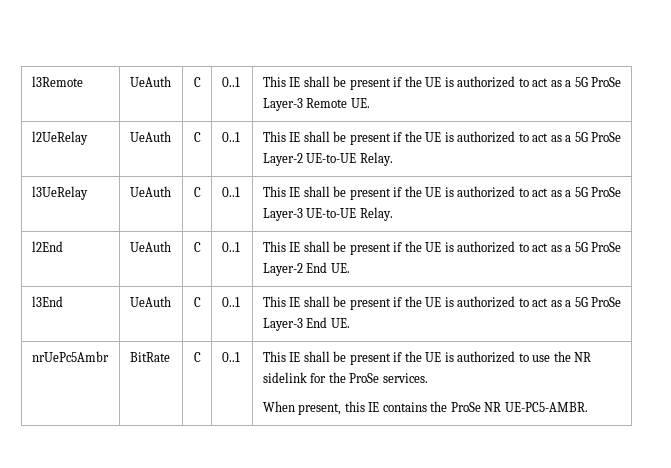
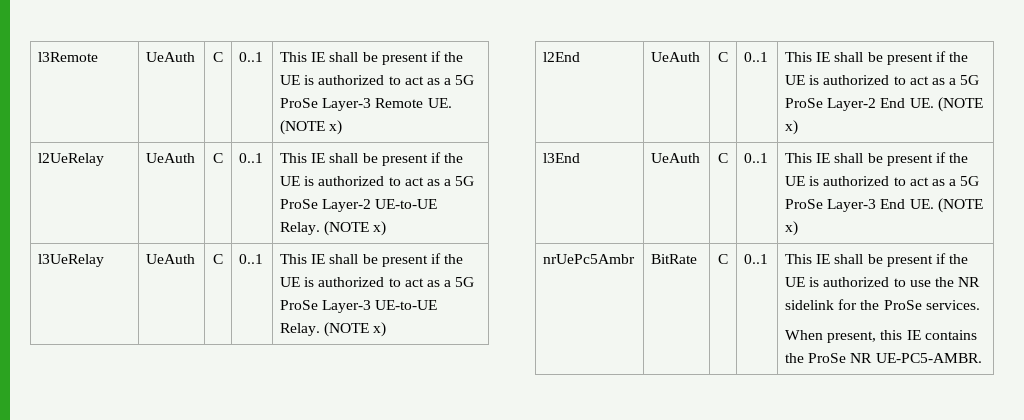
- l3Remote | UeAuth | C | 0..1 | This IE shall be present if the UE is authorized to act as a 5G ProSe Layer-3 Remote UE.
+ l3Remote | UeAuth | C | 0..1 | This IE shall be present if the UE is authorized to act as a 5G ProSe Layer-3 Remote UE. (NOTE x)
- l2UeRelay | UeAuth | C | 0..1 | This IE shall be present if the UE is authorized to act as a 5G ProSe Layer-2 UE-to-UE Relay.
+ l2UeRelay | UeAuth | C | 0..1 | This IE shall be present if the UE is authorized to act as a 5G ProSe Layer-2 UE-to-UE Relay. (NOTE x)
- l3UeRelay | UeAuth | C | 0..1 | This IE shall be present if the UE is authorized to act as a 5G ProSe Layer-3 UE-to-UE Relay.
+ l3UeRelay | UeAuth | C | 0..1 | This IE shall be present if the UE is authorized to act as a 5G ProSe Layer-3 UE-to-UE Relay. (NOTE x)
- l2End | UeAuth | C | 0..1 | This IE shall be present if the UE is authorized to act as a 5G ProSe Layer-2 End UE.
+ l2End | UeAuth | C | 0..1 | This IE shall be present if the UE is authorized to act as a 5G ProSe Layer-2 End UE. (NOTE x)
- l3End | UeAuth | C | 0..1 | This IE shall be present if the UE is authorized to act as a 5G ProSe Layer-3 End UE.
+ l3End | UeAuth | C | 0..1 | This IE shall be present if the UE is authorized to act as a 5G ProSe Layer-3 End UE. (NOTE x)

